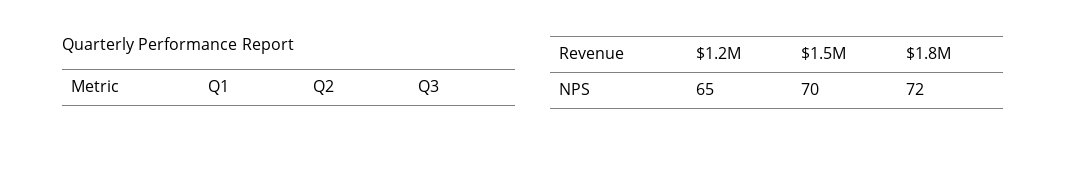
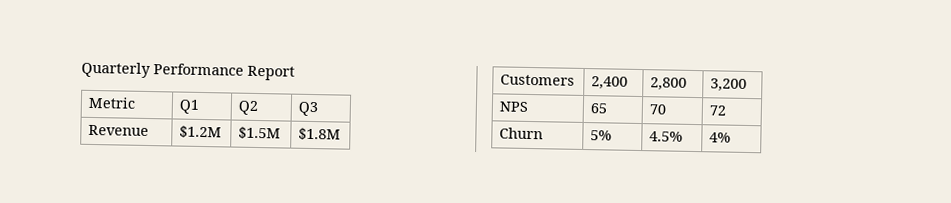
+ Customers | 2,400 | 2,800 | 3,200
+ Churn | 5% | 4.5% | 4%

